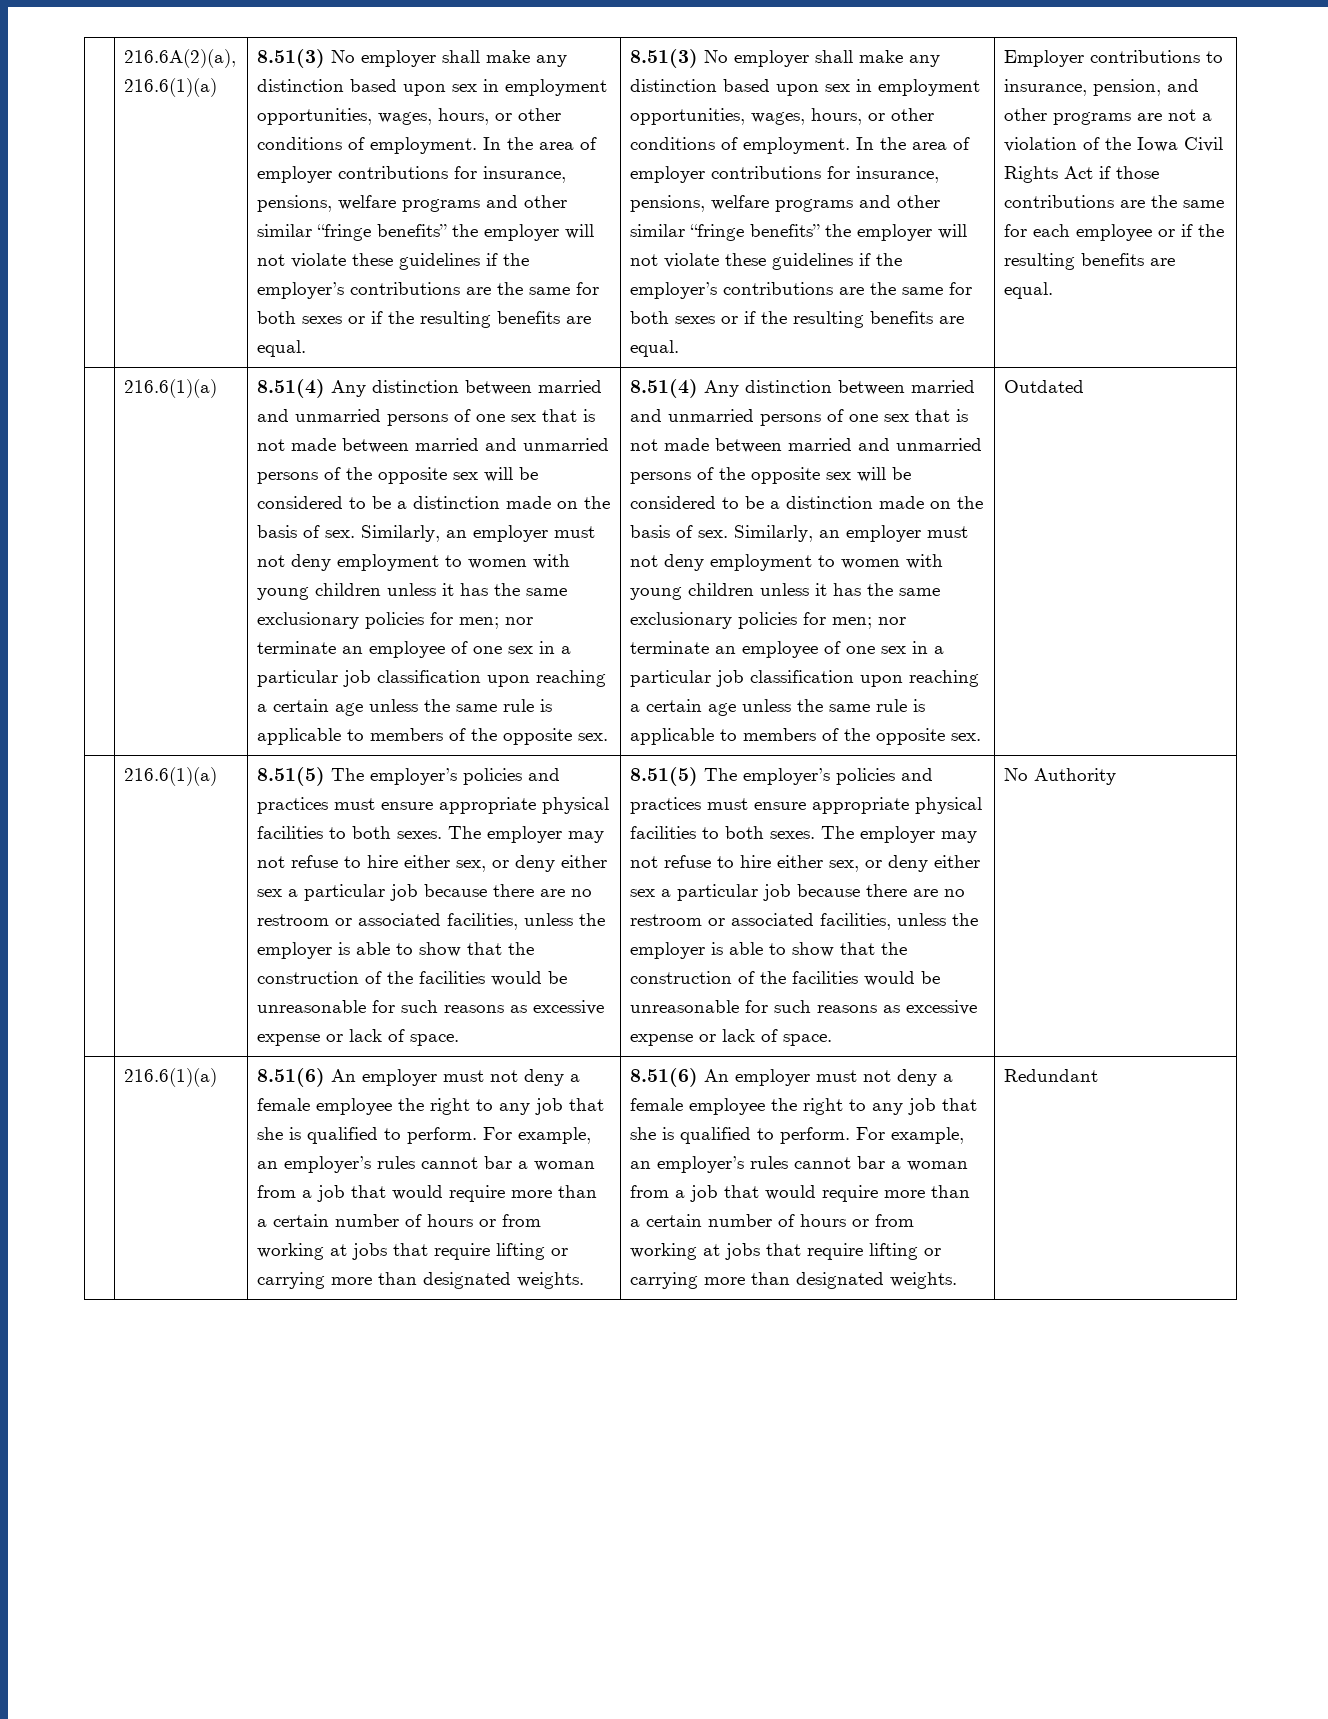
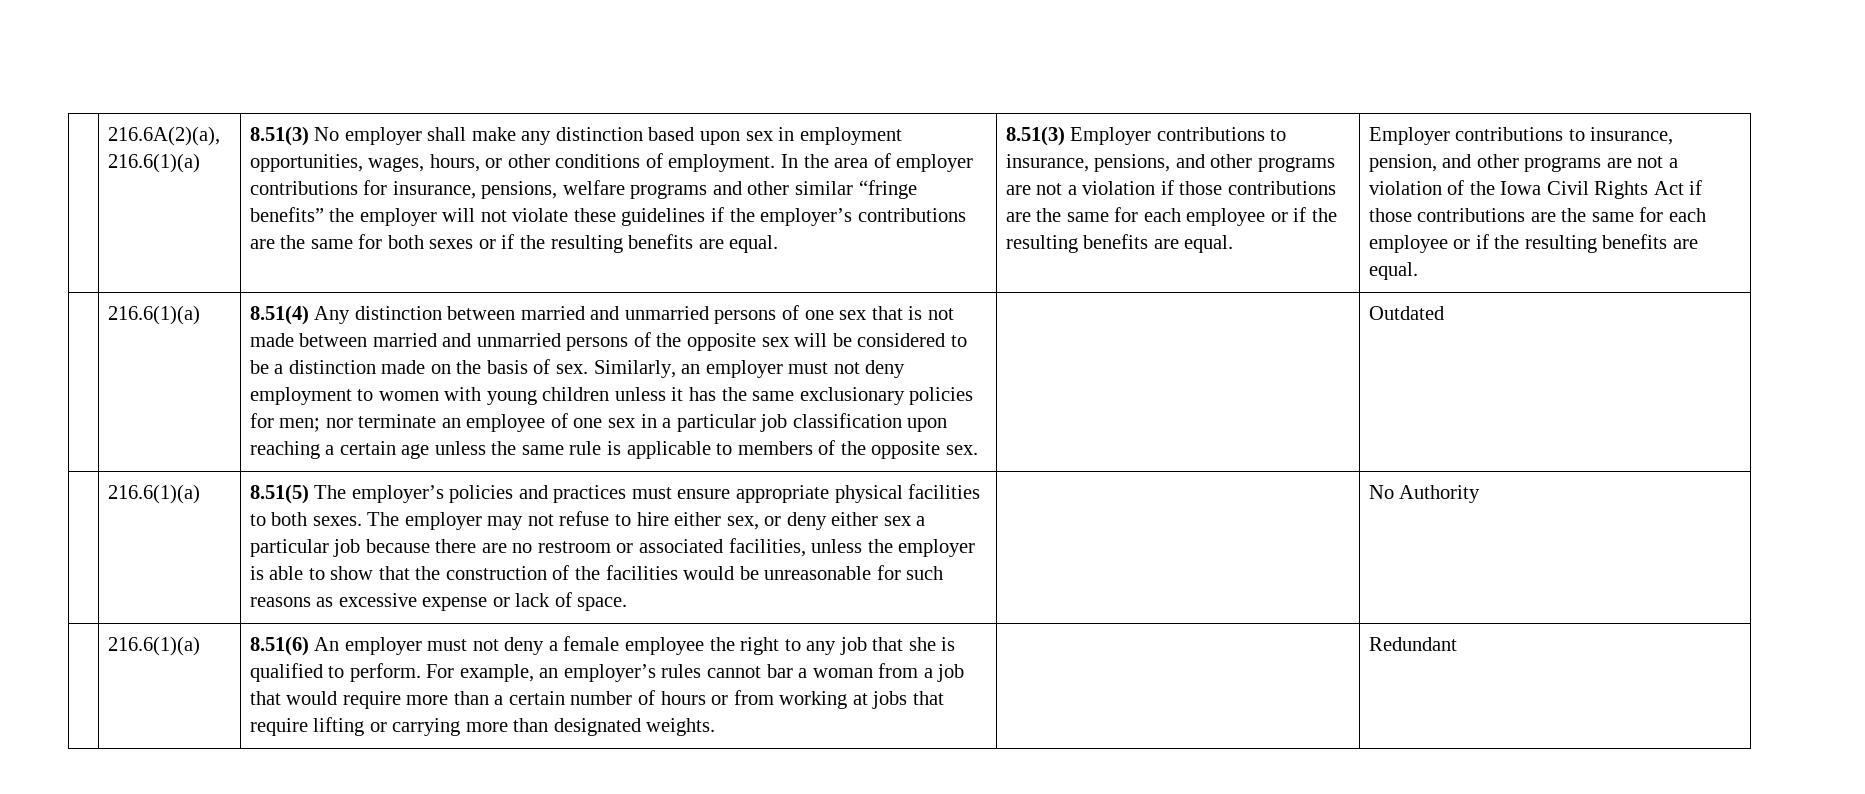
- In the area of employer contributions for insurance, pensions, welfare programs and other similar “fringe benefits” the employer will not violate these guidelines if the employer’s contributions are the same for both sexes or if the resulting benefits are equal. | 8.51(3) No employer shall make any distinction based upon sex in employment opportunities, wages, hours, or other conditions of employment. In the area of employer contributions for insurance, pensions, welfare programs and other similar “fringe benefits” the employer will not violate these guidelines if the employer’s contributions are the same for both sexes or if the resulting benefits are equal.
+ In the area of employer contributions for insurance, pensions, welfare programs and other similar “fringe benefits” the employer will not violate these guidelines if the employer’s contributions are the same for both sexes or if the resulting benefits are equal. | 8.51(3) Employer contributions to insurance, pensions, and other programs are not a violation if those contributions are the same for each employee or if the resulting benefits are equal.
- Similarly, an employer must not deny employment to women with young children unless it has the same exclusionary policies for men; nor terminate an employee of one sex in a particular job classification upon reaching a certain age unless the same rule is applicable to members of the opposite sex. | 8.51(4) Any distinction between married and unmarried persons of one sex that is not made between married and unmarried persons of the opposite sex will be considered to be a distinction made on the basis of sex. Similarly, an employer must not deny employment to women with young children unless it has the same exclusionary policies for men; nor terminate an employee of one sex in a particular job classification upon reaching a certain age unless the same rule is applicable to members of the opposite sex.
+ Similarly, an employer must not deny employment to women with young children unless it has the same exclusionary policies for men; nor terminate an employee of one sex in a particular job classification upon reaching a certain age unless the same rule is applicable to members of the opposite sex.
- The employer may not refuse to hire either sex, or deny either sex a particular job because there are no restroom or associated facilities, unless the employer is able to show that the construction of the facilities would be unreasonable for such reasons as excessive expense or lack of space. | 8.51(5) The employer’s policies and practices must ensure appropriate physical facilities to both sexes. The employer may not refuse to hire either sex, or deny either sex a particular job because there are no restroom or associated facilities, unless the employer is able to show that the construction of the facilities would be unreasonable for such reasons as excessive expense or lack of space.
+ The employer may not refuse to hire either sex, or deny either sex a particular job because there are no restroom or associated facilities, unless the employer is able to show that the construction of the facilities would be unreasonable for such reasons as excessive expense or lack of space.
- For example, an employer’s rules cannot bar a woman from a job that would require more than a certain number of hours or from working at jobs that require lifting or carrying more than designated weights. | 8.51(6) An employer must not deny a female employee the right to any job that she is qualified to perform. For example, an employer’s rules cannot bar a woman from a job that would require more than a certain number of hours or from working at jobs that require lifting or carrying more than designated weights.
+ For example, an employer’s rules cannot bar a woman from a job that would require more than a certain number of hours or from working at jobs that require lifting or carrying more than designated weights.

